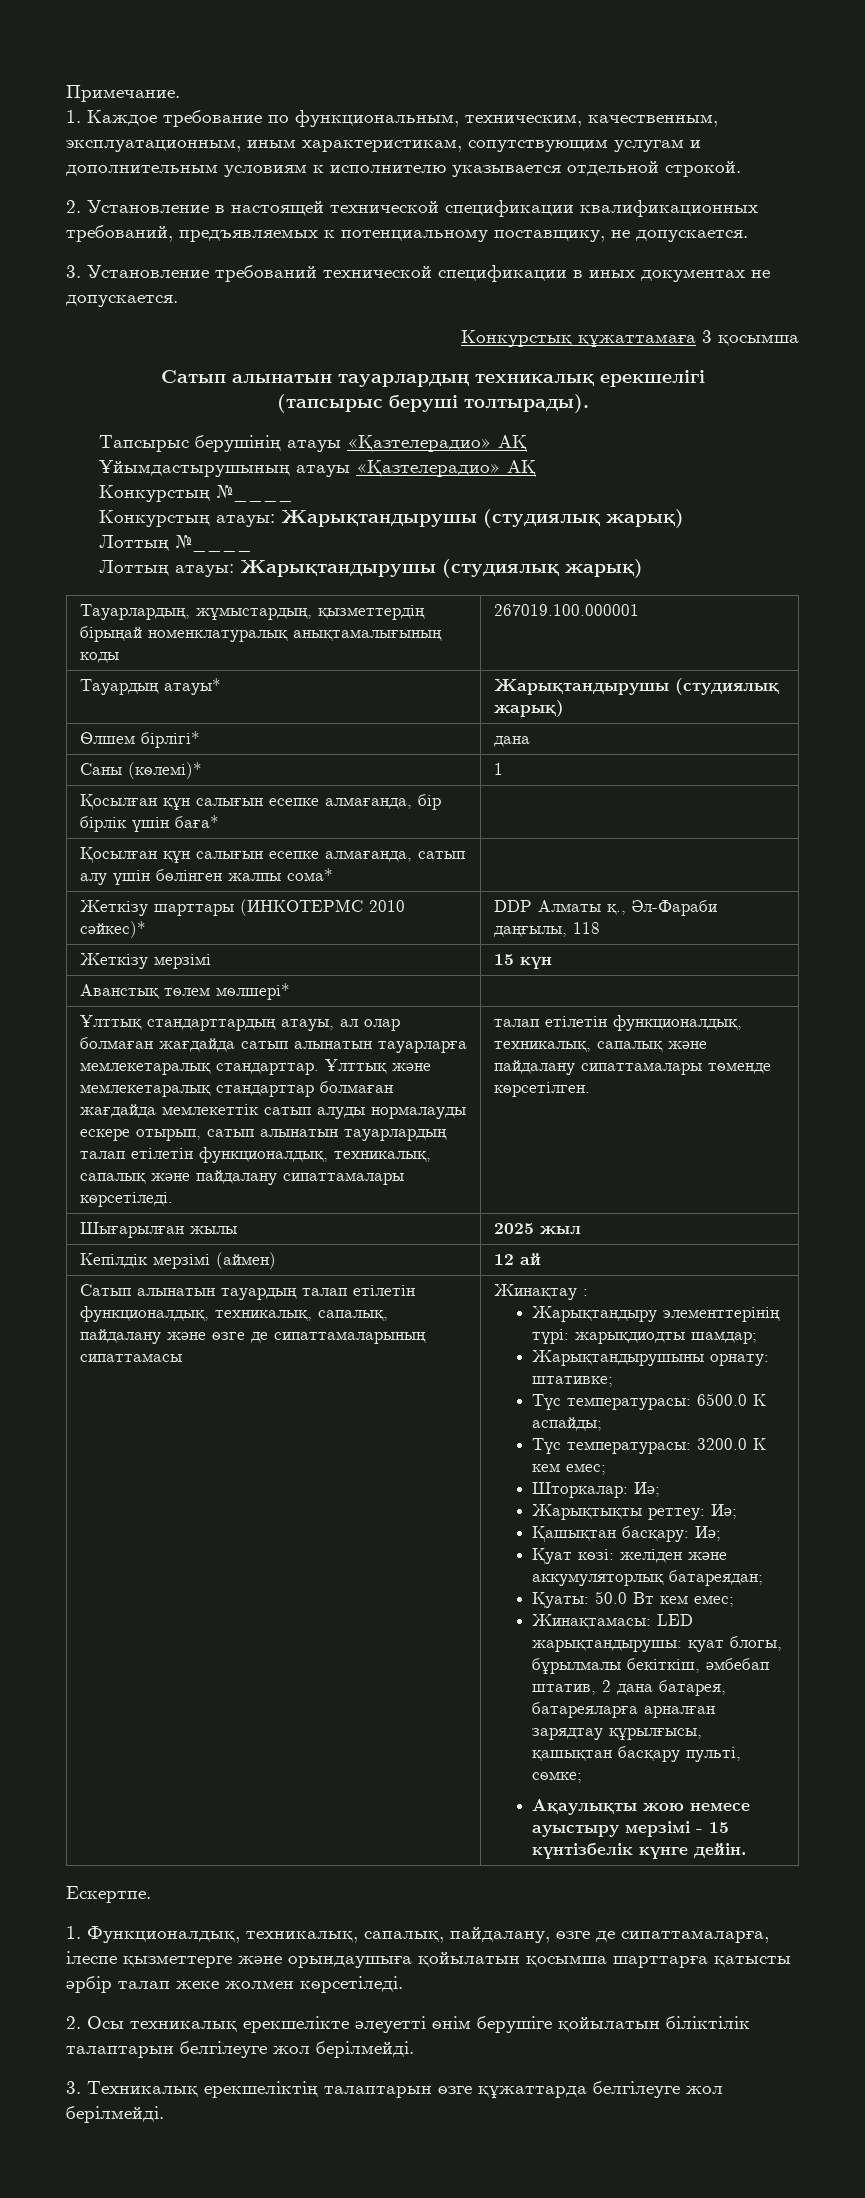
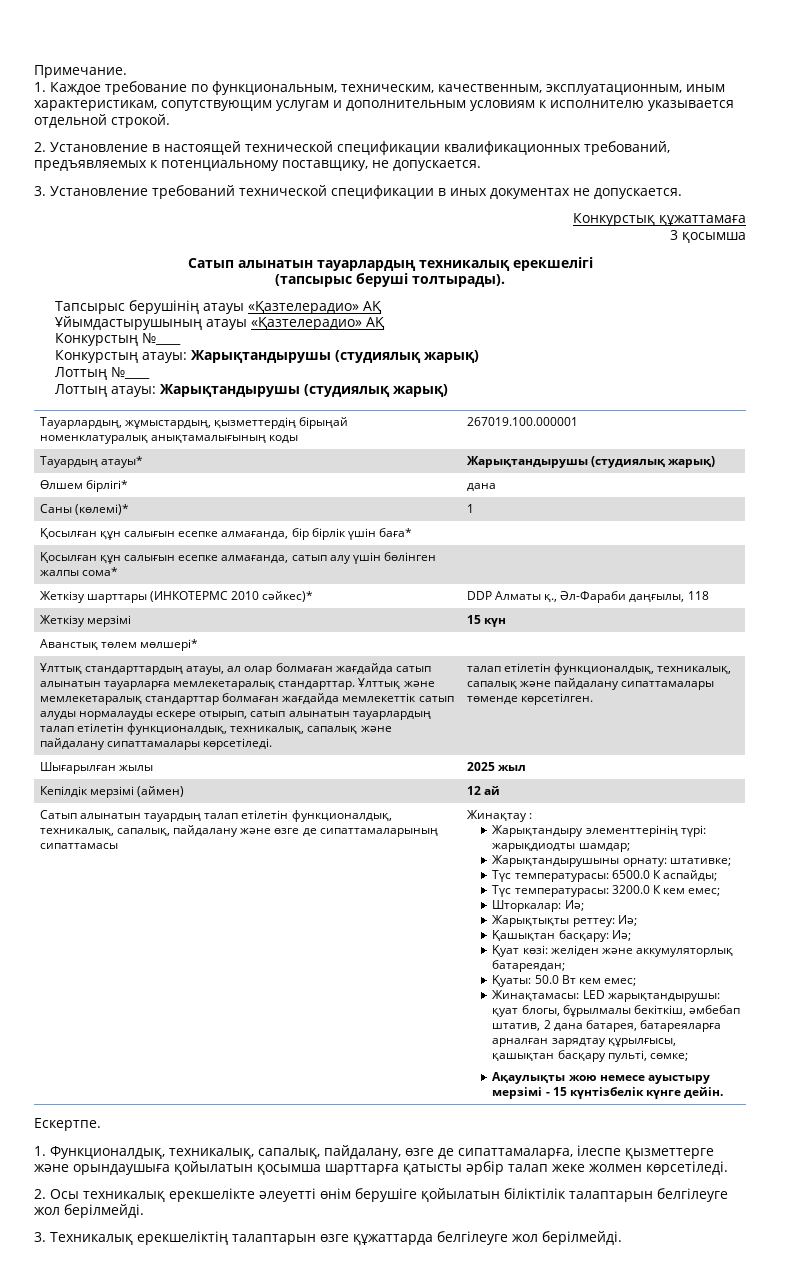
- Конкурстық құжаттамаға 3 қосымша
+ Конкурстық құжаттамаға
+ 3 қосымша

